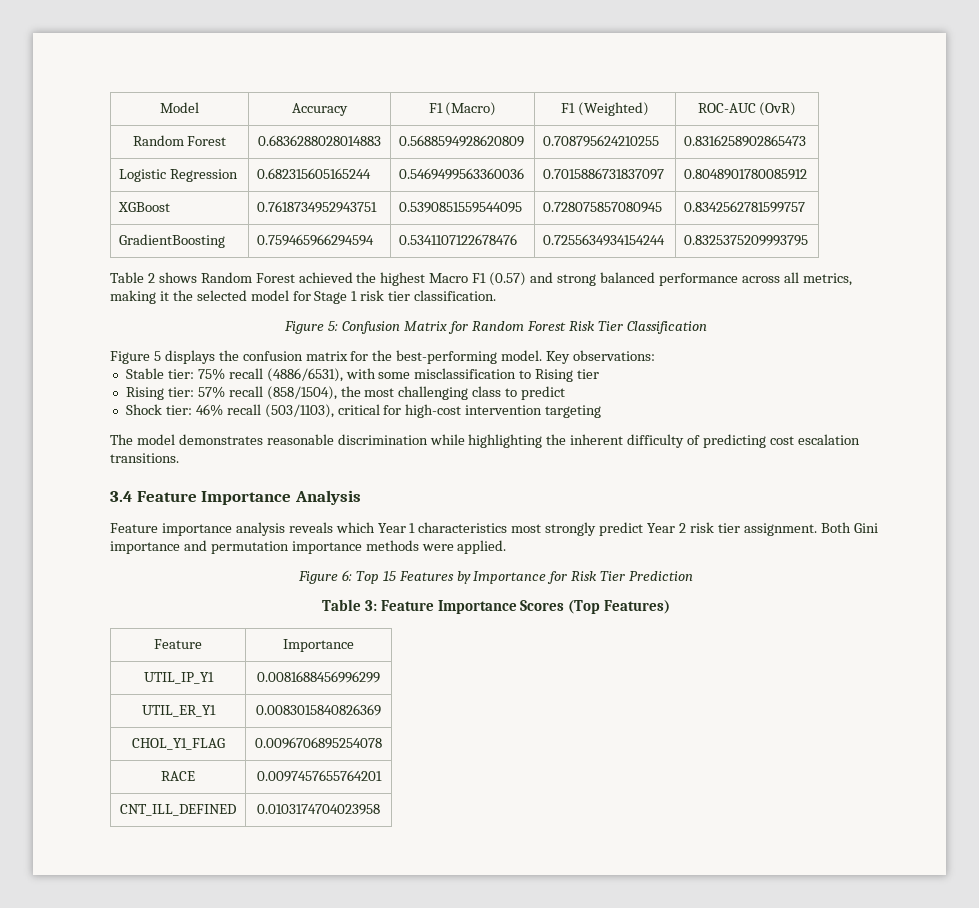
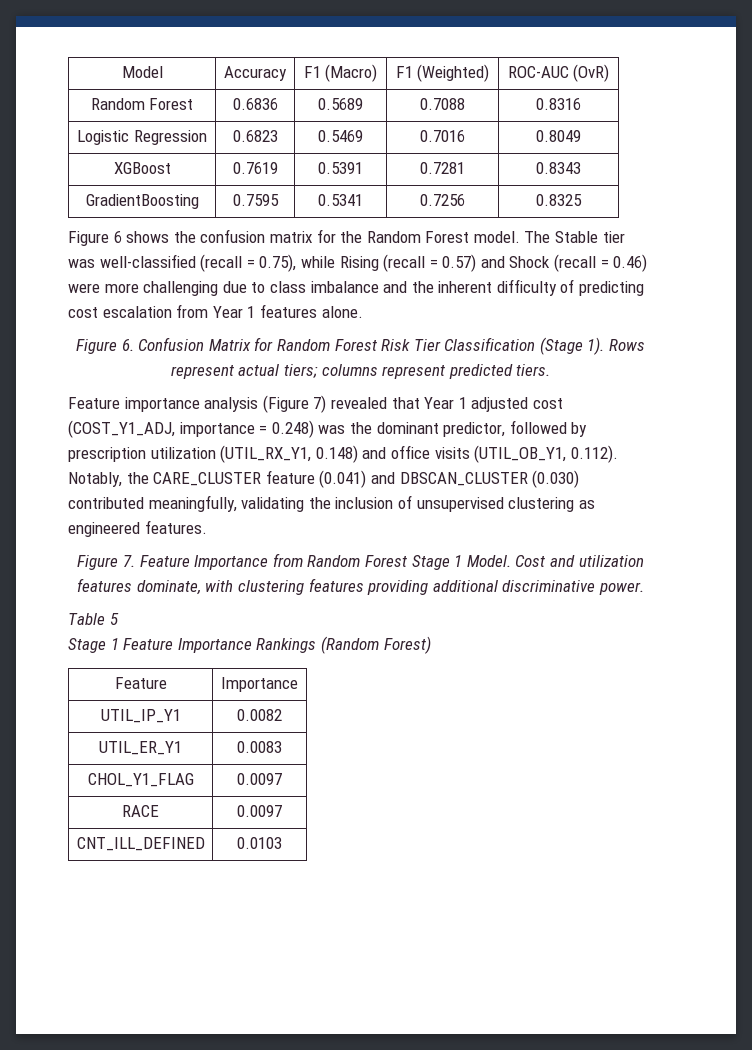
- Random Forest | 0.6836288028014883 | 0.5688594928620809 | 0.708795624210255 | 0.8316258902865473
- Logistic Regression | 0.682315605165244 | 0.5469499563360036 | 0.7015886731837097 | 0.8048901780085912
- XGBoost | 0.7618734952943751 | 0.5390851559544095 | 0.728075857080945 | 0.8342562781599757
- GradientBoosting | 0.759465966294594 | 0.5341107122678476 | 0.7255634934154244 | 0.8325375209993795
- Table 2 shows Random Forest achieved the highest Macro F1 (0.57) and strong balanced performance across all metrics, making it the selected model for Stage 1 risk tier classification.
- Figure 5: Confusion Matrix for Random Forest Risk Tier Classification
- Figure 5 displays the confusion matrix for the best-performing model. Key observations:
- Stable tier: 75% recall (4886/6531), with some misclassification to Rising tier
- Rising tier: 57% recall (858/1504), the most challenging class to predict
- Shock tier: 46% recall (503/1103), critical for high-cost intervention targeting
- The model demonstrates reasonable discrimination while highlighting the inherent difficulty of predicting cost escalation transitions.
- 3.4 Feature Importance Analysis
- Feature importance analysis reveals which Year 1 characteristics most strongly predict Year 2 risk tier assignment. Both Gini importance and permutation importance methods were applied.
- Figure 6: Top 15 Features by Importance for Risk Tier Prediction
- Table 3: Feature Importance Scores (Top Features)
+ Random Forest | 0.6836 | 0.5689 | 0.7088 | 0.8316
+ Logistic Regression | 0.6823 | 0.5469 | 0.7016 | 0.8049
+ XGBoost | 0.7619 | 0.5391 | 0.7281 | 0.8343
+ GradientBoosting | 0.7595 | 0.5341 | 0.7256 | 0.8325
+ Figure 6 shows the confusion matrix for the Random Forest model. The Stable tier was well-classified (recall = 0.75), while Rising (recall = 0.57) and Shock (recall = 0.46) were more challenging due to class imbalance and the inherent difficulty of predicting cost escalation from Year 1 features alone.
+ Figure 6. Confusion Matrix for Random Forest Risk Tier Classification (Stage 1). Rows represent actual tiers; columns represent predicted tiers.
+ Feature importance analysis (Figure 7) revealed that Year 1 adjusted cost (COST_Y1_ADJ, importance = 0.248) was the dominant predictor, followed by prescription utilization (UTIL_RX_Y1, 0.148) and office visits (UTIL_OB_Y1, 0.112). Notably, the CARE_CLUSTER feature (0.041) and DBSCAN_CLUSTER (0.030) contributed meaningfully, validating the inclusion of unsupervised clustering as engineered features.
+ Figure 7. Feature Importance from Random Forest Stage 1 Model. Cost and utilization features dominate, with clustering features providing additional discriminative power.
+ Table 5
+ Stage 1 Feature Importance Rankings (Random Forest)
- UTIL_IP_Y1 | 0.0081688456996299
+ UTIL_IP_Y1 | 0.0082
- UTIL_ER_Y1 | 0.0083015840826369
+ UTIL_ER_Y1 | 0.0083
- CHOL_Y1_FLAG | 0.0096706895254078
+ CHOL_Y1_FLAG | 0.0097
- RACE | 0.0097457655764201
+ RACE | 0.0097
- CNT_ILL_DEFINED | 0.0103174704023958
+ CNT_ILL_DEFINED | 0.0103

